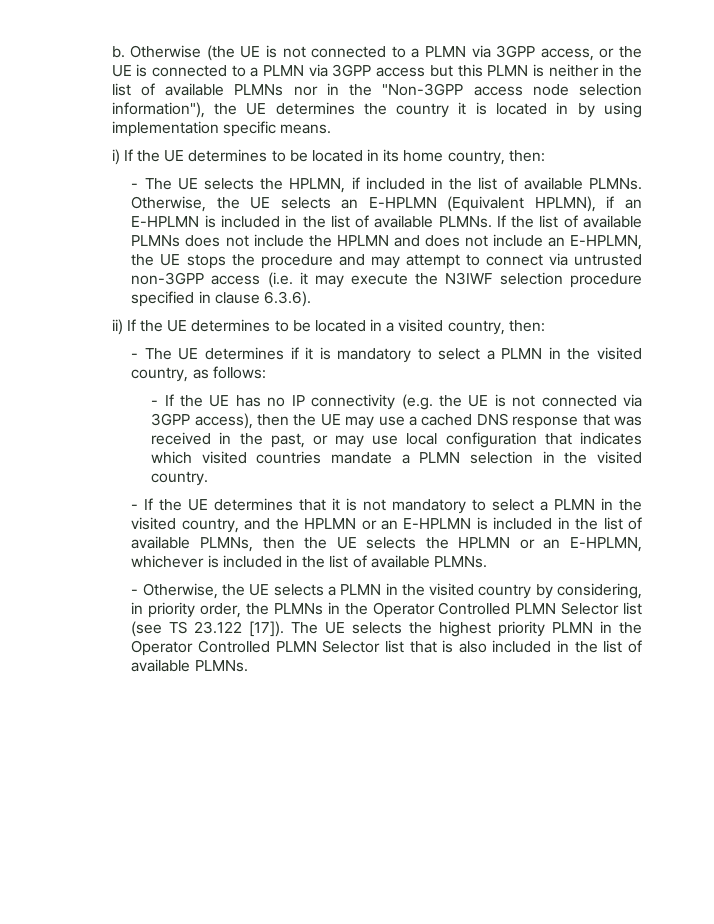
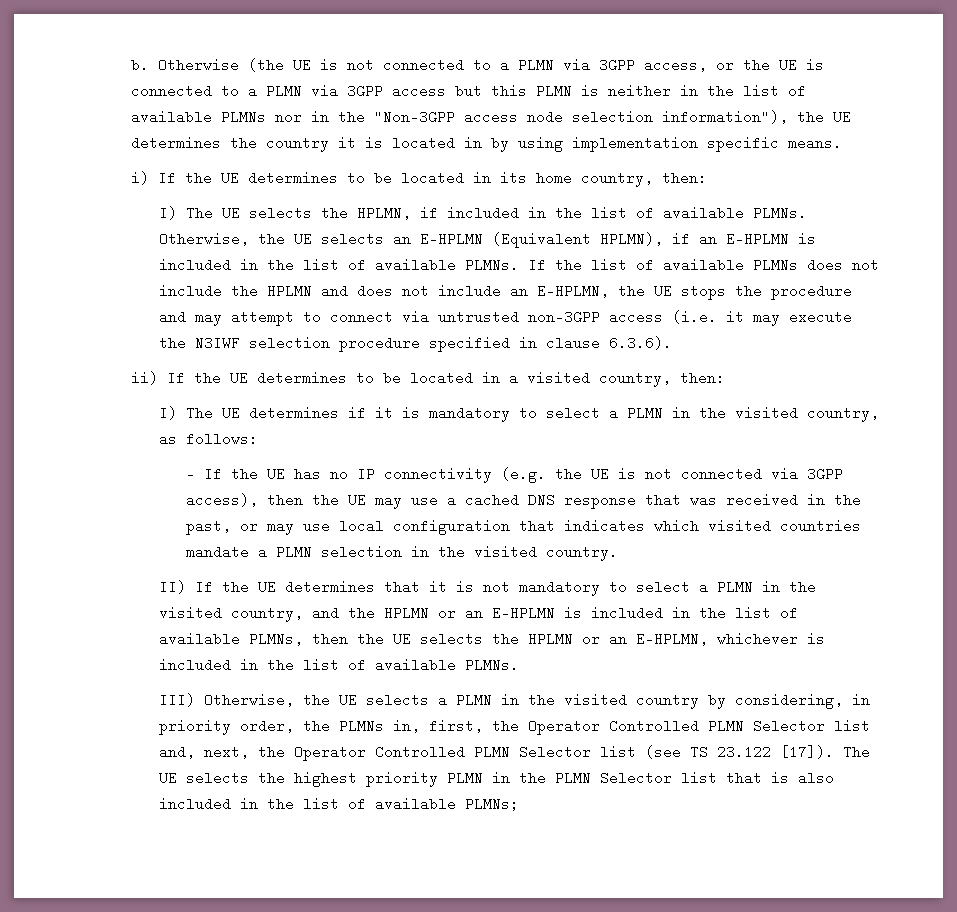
- - The UE selects the HPLMN, if included in the list of available PLMNs.
+ I) The UE selects the HPLMN, if included in the list of available PLMNs.
- - The UE determines if it is mandatory to select a PLMN in the visited country, as follows:
+ I) The UE determines if it is mandatory to select a PLMN in the visited country, as follows:
- - If the UE determines that it is not mandatory to select a PLMN in the visited country, and the HPLMN or an E-HPLMN is included in the list of available PLMNs, then the UE selects the HPLMN or an E-HPLMN, whichever is included in the list of available PLMNs.
+ II) If the UE determines that it is not mandatory to select a PLMN in the visited country, and the HPLMN or an E-HPLMN is included in the list of available PLMNs, then the UE selects the HPLMN or an E-HPLMN, whichever is included in the list of available PLMNs.
- - Otherwise, the UE selects a PLMN in the visited country by considering, in priority order, the PLMNs in the Operator Controlled PLMN Selector list (see TS 23.122 [17]).
+ III) Otherwise, the UE selects a PLMN in the visited country by considering, in priority order, the PLMNs in, first, the Operator Controlled PLMN Selector list and, next, the Operator Controlled PLMN Selector list (see TS 23.122 [17]).
- The UE selects the highest priority PLMN in the Operator Controlled PLMN Selector list that is also included in the list of available PLMNs.
+ The UE selects the highest priority PLMN in the PLMN Selector list that is also included in the list of available PLMNs;

